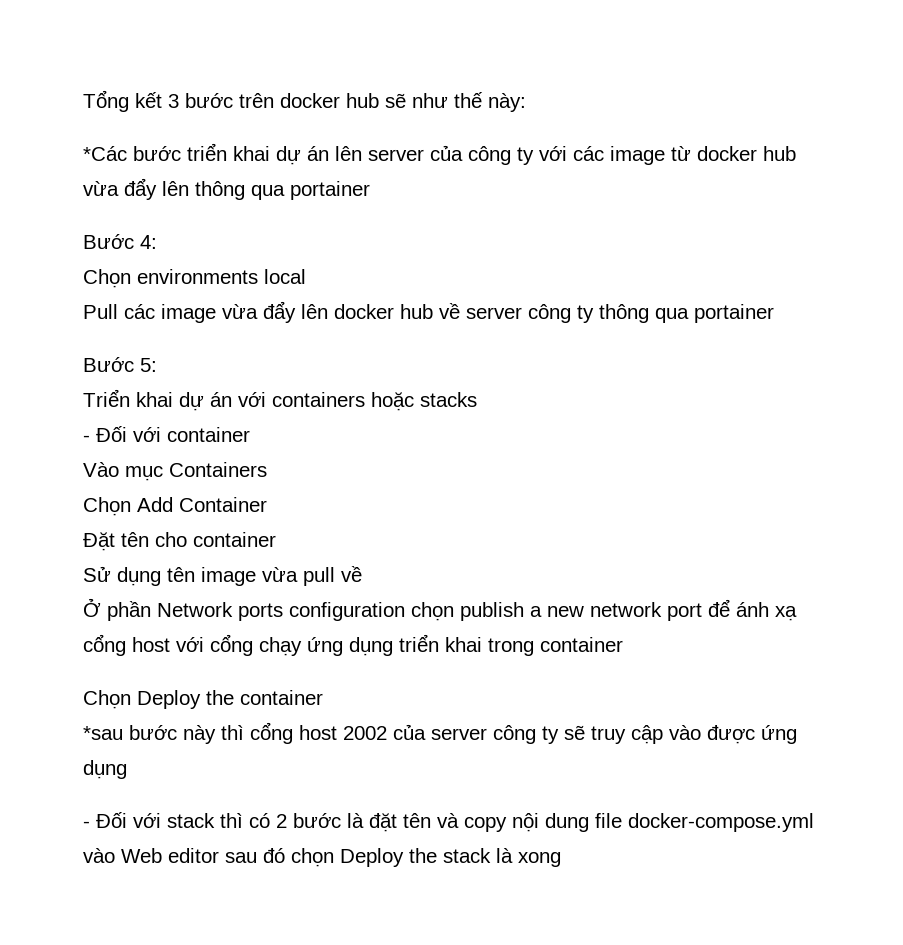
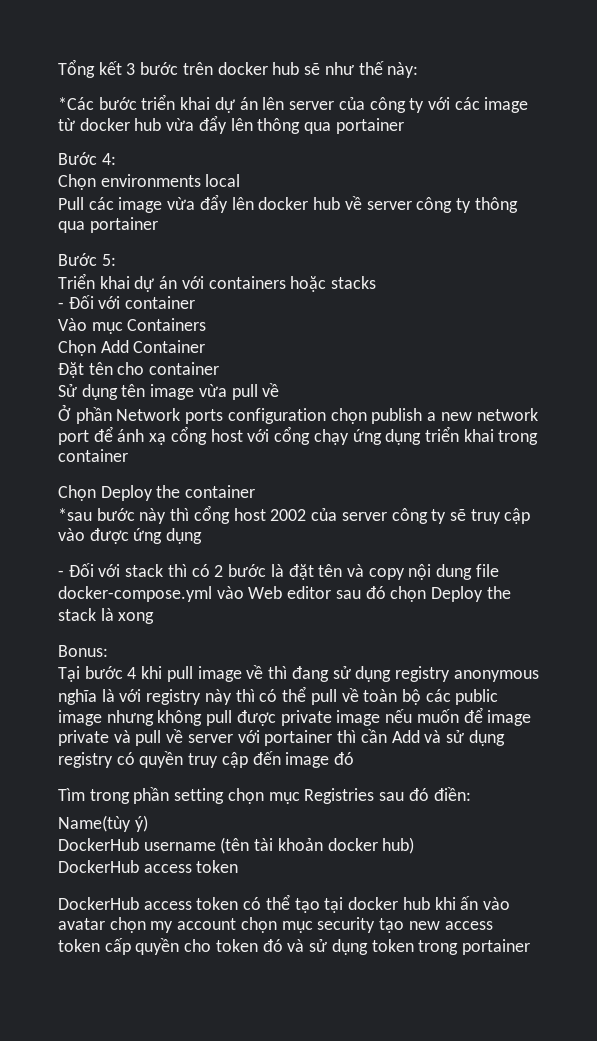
+ Bonus:
+ Tại bước 4 khi pull image về thì đang sử dụng registry anonymous nghĩa là với registry này thì có thể pull về toàn bộ các public image nhưng không pull được private image nếu muốn để image private và pull về server với portainer thì cần Add và sử dụng registry có quyền truy cập đến image đó
+ Tìm trong phần setting chọn mục Registries sau đó điền:
+ Name(tùy ý)
+ DockerHub username (tên tài khoản docker hub)
+ DockerHub access token
+ DockerHub access token có thể tạo tại docker hub khi ấn vào avatar chọn my account chọn mục security tạo new access token cấp quyền cho token đó và sử dụng token trong portainer

